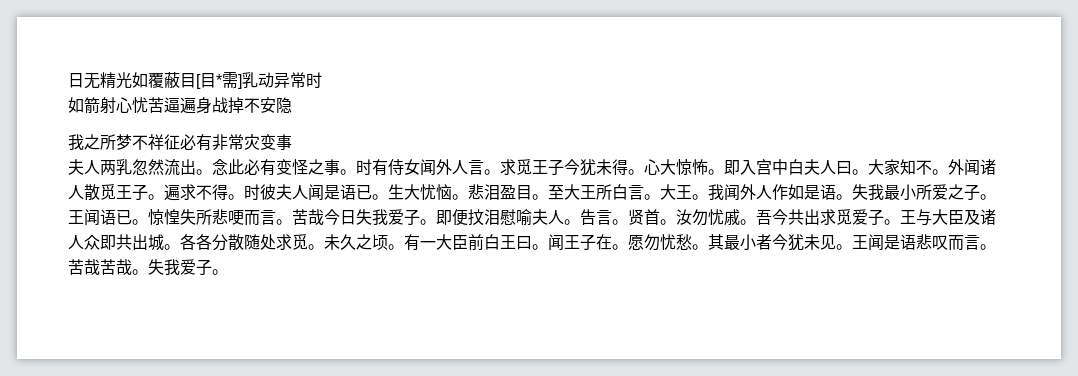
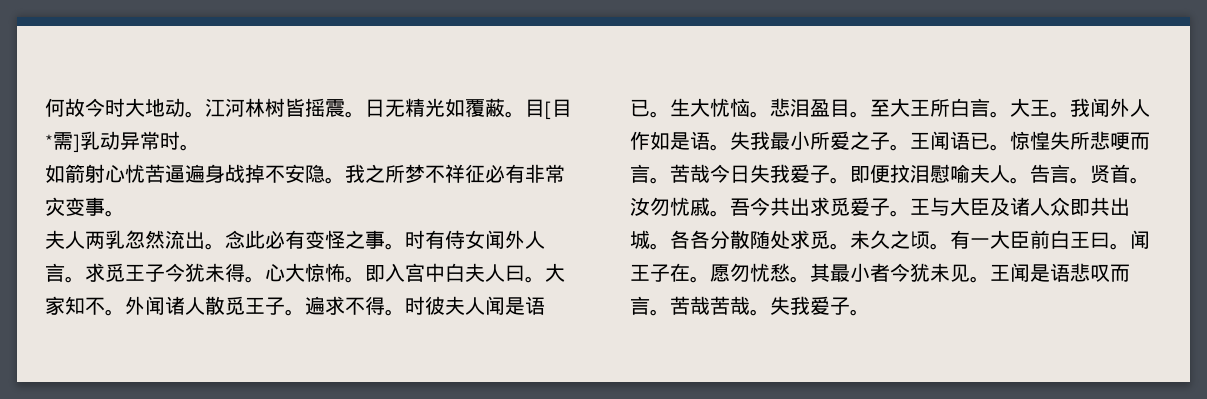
+ 何故今时大地动。江河林树皆摇震。
- 日无精光如覆蔽目[目*需]乳动异常时
+ 日无精光如覆蔽。目[目*需]乳动异常时。
- 如箭射心忧苦逼遍身战掉不安隐
- 我之所梦不祥征必有非常灾变事
+ 如箭射心忧苦逼遍身战掉不安隐。我之所梦不祥征必有非常灾变事。

